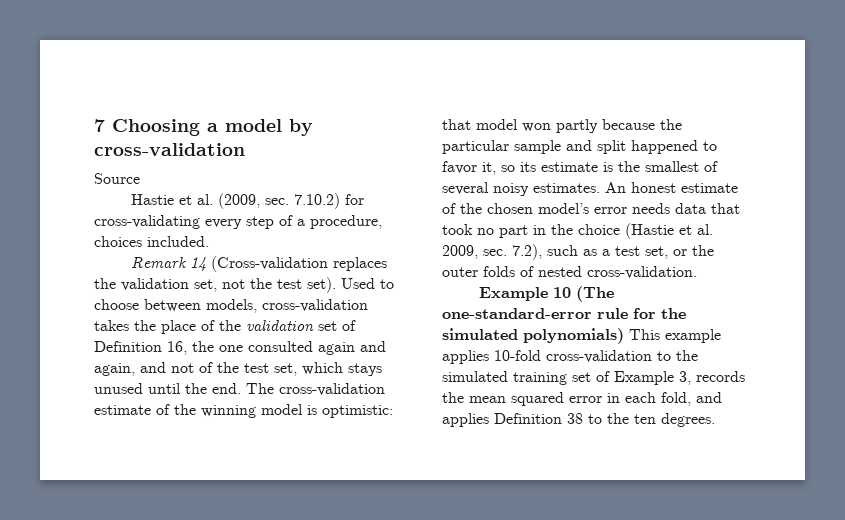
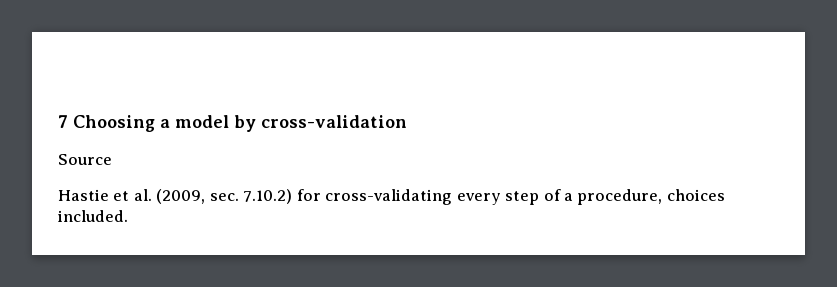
- Remark 14 (Cross-validation replaces the validation set, not the test set). Used to choose between models, cross-validation takes the place of the validation set of Definition 16, the one consulted again and again, and not of the test set, which stays unused until the end. The cross-validation estimate of the winning model is optimistic: that model won partly because the particular sample and split happened to favor it, so its estimate is the smallest of several noisy estimates. An honest estimate of the chosen model’s error needs data that took no part in the choice (Hastie et al. 2009, sec. 7.2), such as a test set, or the outer folds of nested cross-validation.
- Example 10 (The one-standard-error rule for the simulated polynomials) This example applies 10-fold cross-validation to the simulated training set of Example 3, records the mean squared error in each fold, and applies Definition 38 to the ten degrees.

